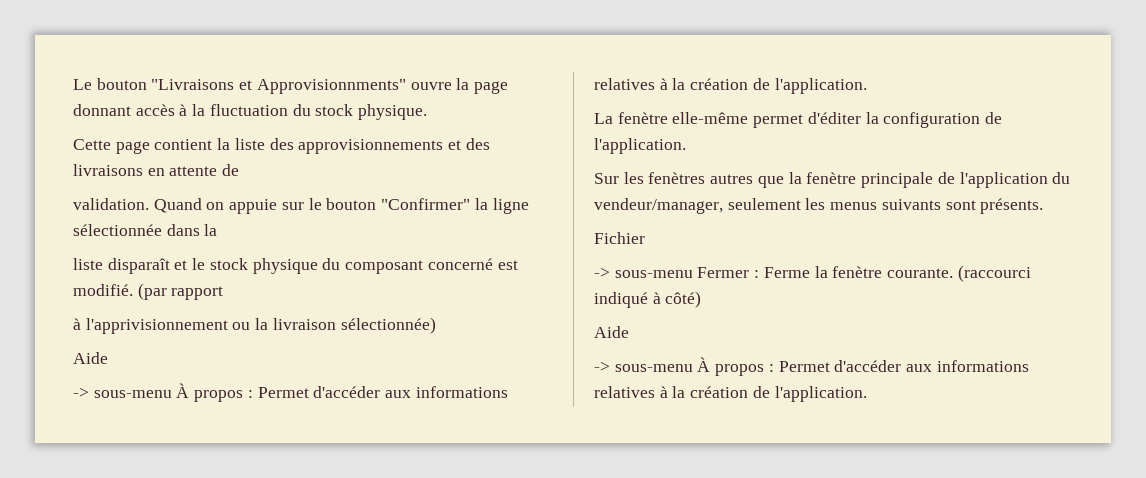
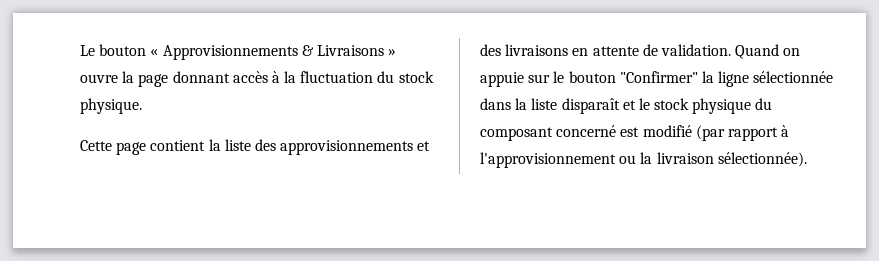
- Le bouton "Livraisons et Approvisionnments" ouvre la page donnant accès à la fluctuation du stock physique.
+ Le bouton « Approvisionnements & Livraisons » ouvre la page donnant accès à la fluctuation du stock physique.
- Cette page contient la liste des approvisionnements et des livraisons en attente de
- validation.
+ Cette page contient la liste des approvisionnements et des livraisons en attente de validation.
- Quand on appuie sur le bouton "Confirmer" la ligne sélectionnée dans la
- liste disparaît et le stock physique du composant concerné est modifié. (par rapport
- à l'apprivisionnement ou la livraison sélectionnée)
- Aide
- -> sous-menu À propos : Permet d'accéder aux informations relatives à la création de l'application.
- La fenètre elle-même permet d'éditer la configuration de l'application.
- Sur les fenètres autres que la fenètre principale de l'application du vendeur/manager, seulement les menus suivants sont présents.
- Fichier
- -> sous-menu Fermer : Ferme la fenètre courante. (raccourci indiqué à côté)
- Aide
- -> sous-menu À propos : Permet d'accéder aux informations relatives à la création de l'application.
+ Quand on appuie sur le bouton "Confirmer" la ligne sélectionnée dans la liste disparaît et le stock physique du composant concerné est modifié (par rapport à l'approvisionnement ou la livraison sélectionnée).

